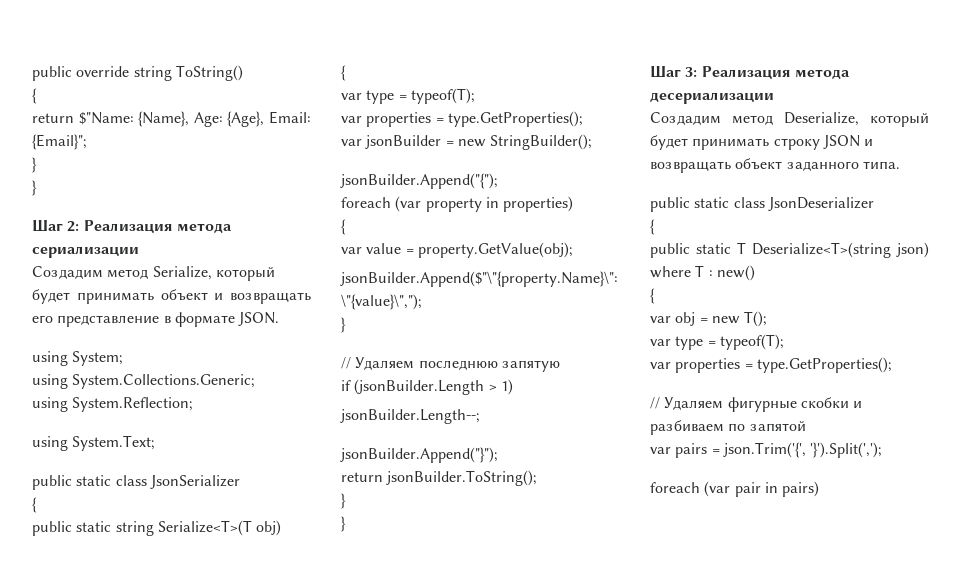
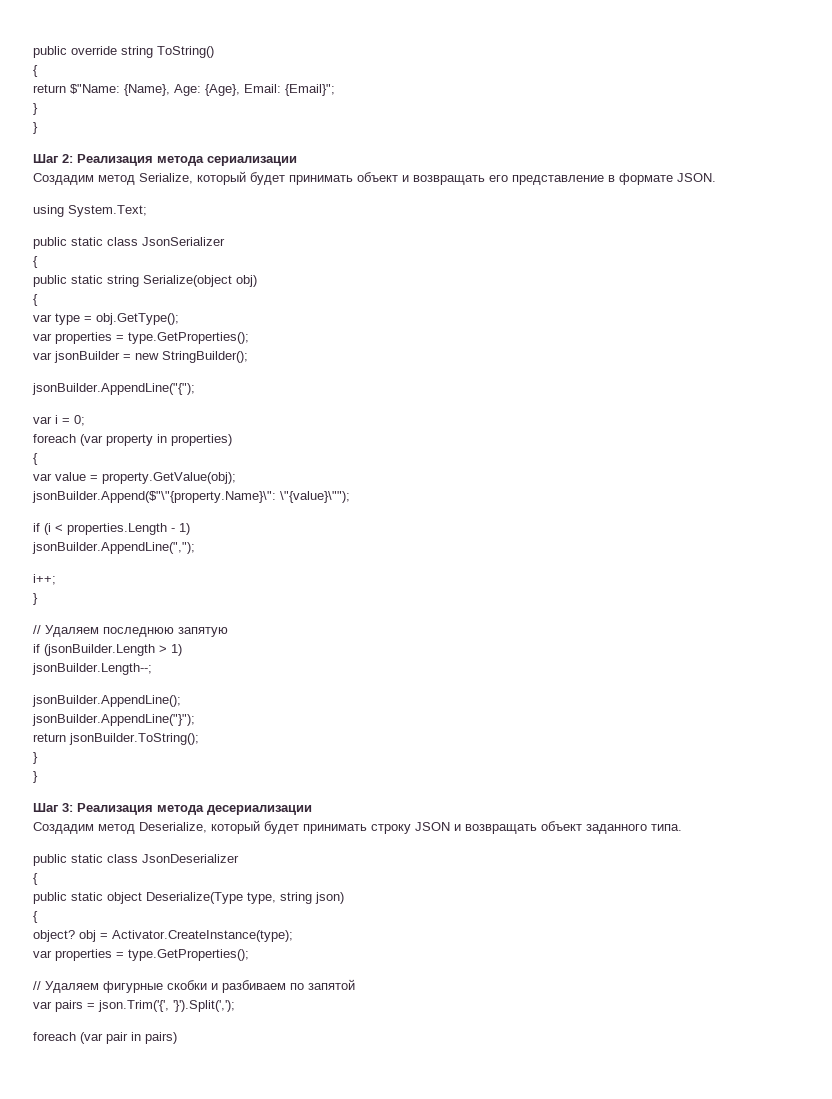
- using System;
- using System.Collections.Generic;
- using System.Reflection;
- public static string Serialize<T>(T obj)
+ public static string Serialize(object obj)
  {
- var type = typeof(T);
+ var type = obj.GetType();
- jsonBuilder.Append("{");
+ jsonBuilder.AppendLine("{");
+ var i = 0;
- jsonBuilder.Append($"\"{property.Name}\": \"{value}\",");
+ jsonBuilder.Append($"\"{property.Name}\": \"{value}\"");
+ if (i < properties.Length - 1)
+ jsonBuilder.AppendLine(",");
+ i++;
- jsonBuilder.Append("}");
+ jsonBuilder.AppendLine();
+ jsonBuilder.AppendLine("}");
- public static T Deserialize<T>(string json) where T : new()
+ public static object Deserialize(Type type, string json)
  {
- var obj = new T();
- var type = typeof(T);
+ object? obj = Activator.CreateInstance(type);

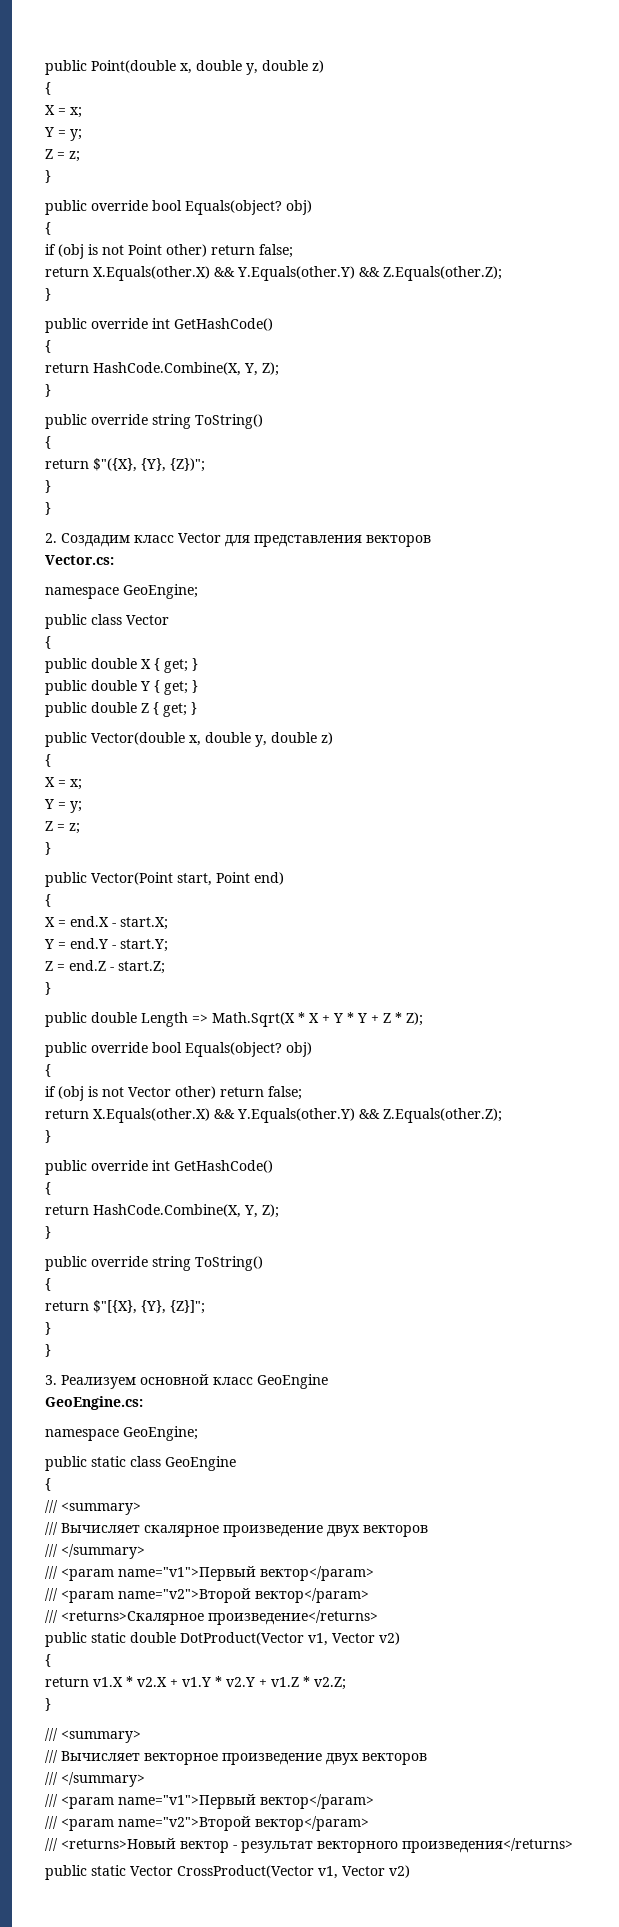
+ public Point(double x, double y, double z)
+ {
+ X = x;
+ Y = y;
+ Z = z;
+ }
+ public override bool Equals(object? obj)
+ {
+ if (obj is not Point other) return false;
+ return X.Equals(other.X) && Y.Equals(other.Y) && Z.Equals(other.Z);
+ }
+ public override int GetHashCode()
+ {
+ return HashCode.Combine(X, Y, Z);
+ }
  public override string ToString()
  {
- return $"Name: {Name}, Age: {Age}, Email: {Email}";
+ return $"({X}, {Y}, {Z})";
  }
  }
- Шаг 2: Реализация метода сериализации
- Создадим метод Serialize, который будет принимать объект и возвращать его представление в формате JSON.
- using System.Text;
- public static class JsonSerializer
+ 2. Создадим класс Vector для представления векторов
+ Vector.cs:
+ namespace GeoEngine;
+ public class Vector
  {
- public static string Serialize(object obj)
+ public double X { get; }
+ public double Y { get; }
+ public double Z { get; }
+ public Vector(double x, double y, double z)
  {
- var type = obj.GetType();
- var properties = type.GetProperties();
- var jsonBuilder = new StringBuilder();
- jsonBuilder.AppendLine("{");
- var i = 0;
- foreach (var property in properties)
+ X = x;
+ Y = y;
+ Z = z;
+ }
+ public Vector(Point start, Point end)
  {
- var value = property.GetValue(obj);
- jsonBuilder.Append($"\"{property.Name}\": \"{value}\"");
- if (i < properties.Length - 1)
- jsonBuilder.AppendLine(",");
- i++;
+ X = end.X - start.X;
+ Y = end.Y - start.Y;
+ Z = end.Z - start.Z;
  }
- // Удаляем последнюю запятую
- if (jsonBuilder.Length > 1)
- jsonBuilder.Length--;
- jsonBuilder.AppendLine();
- jsonBuilder.AppendLine("}");
- return jsonBuilder.ToString();
+ public double Length => Math.Sqrt(X * X + Y * Y + Z * Z);
+ public override bool Equals(object? obj)
+ {
+ if (obj is not Vector other) return false;
+ return X.Equals(other.X) && Y.Equals(other.Y) && Z.Equals(other.Z);
+ }
+ public override int GetHashCode()
+ {
+ return HashCode.Combine(X, Y, Z);
+ }
+ public override string ToString()
+ {
+ return $"[{X}, {Y}, {Z}]";
  }
  }
- Шаг 3: Реализация метода десериализации
- Создадим метод Deserialize, который будет принимать строку JSON и возвращать объект заданного типа.
- public static class JsonDeserializer
+ 3. Реализуем основной класс GeoEngine
+ GeoEngine.cs:
+ namespace GeoEngine;
+ public static class GeoEngine
  {
- public static object Deserialize(Type type, string json)
+ /// <summary>
+ /// Вычисляет скалярное произведение двух векторов
+ /// </summary>
+ /// <param name="v1">Первый вектор</param>
+ /// <param name="v2">Второй вектор</param>
+ /// <returns>Скалярное произведение</returns>
+ public static double DotProduct(Vector v1, Vector v2)
  {
- object? obj = Activator.CreateInstance(type);
- var properties = type.GetProperties();
- // Удаляем фигурные скобки и разбиваем по запятой
- var pairs = json.Trim('{', '}').Split(',');
- foreach (var pair in pairs)
+ return v1.X * v2.X + v1.Y * v2.Y + v1.Z * v2.Z;
+ }
+ /// <summary>
+ /// Вычисляет векторное произведение двух векторов
+ /// </summary>
+ /// <param name="v1">Первый вектор</param>
+ /// <param name="v2">Второй вектор</param>
+ /// <returns>Новый вектор - результат векторного произведения</returns>
+ public static Vector CrossProduct(Vector v1, Vector v2)

